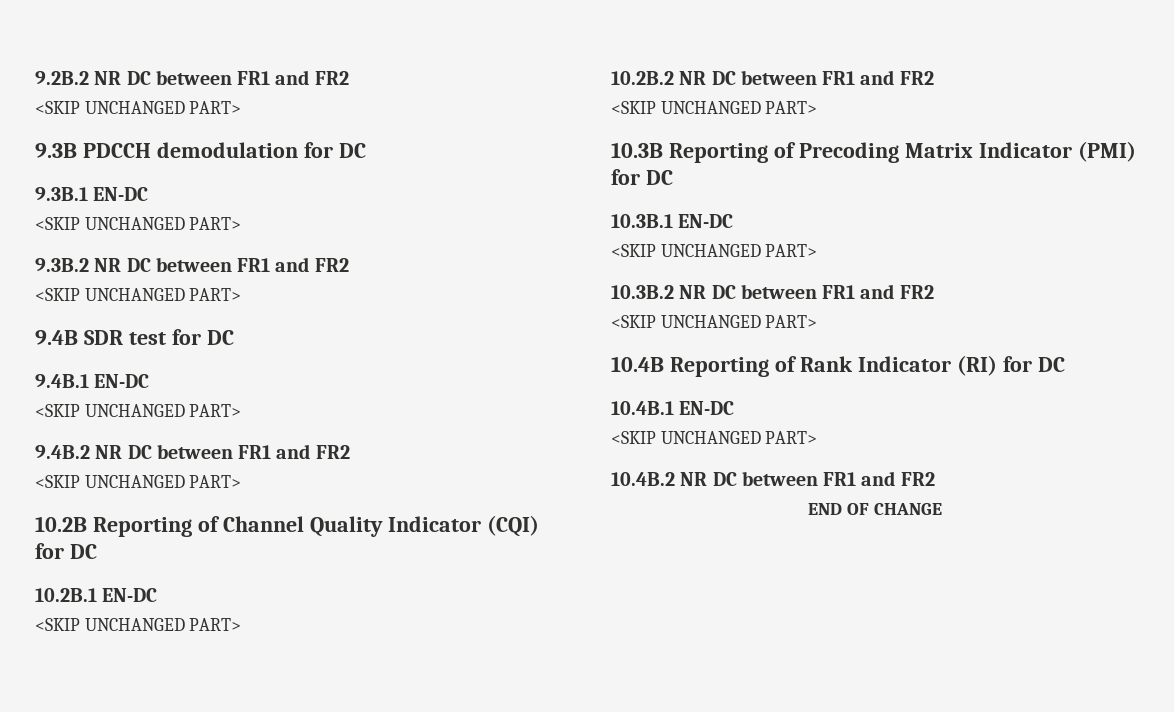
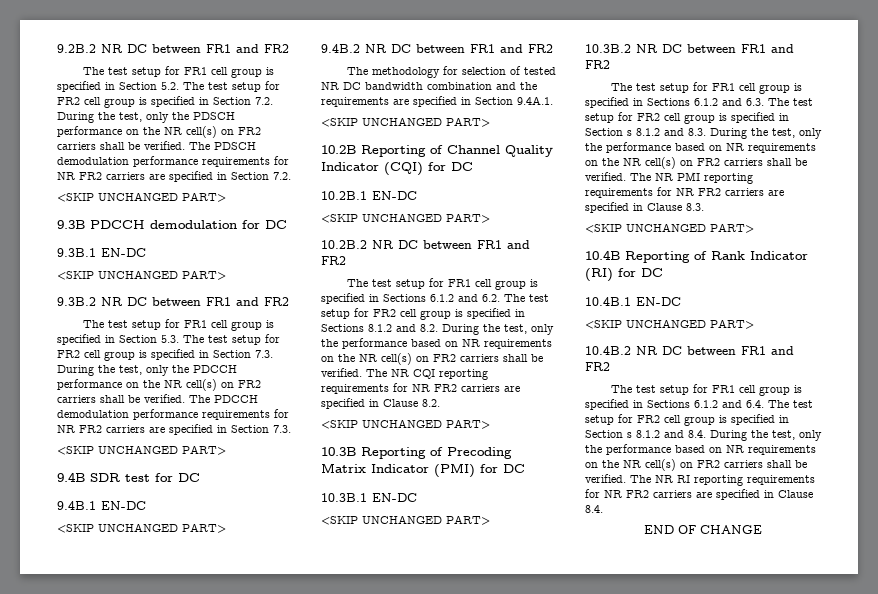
+ The test setup for FR1 cell group is specified in Section 5.2. The test setup for FR2 cell group is specified in Section 7.2. During the test, only the PDSCH performance on the NR cell(s) on FR2 carriers shall be verified. The PDSCH demodulation performance requirements for NR FR2 carriers are specified in Section 7.2.
+ The test setup for FR1 cell group is specified in Section 5.3. The test setup for FR2 cell group is specified in Section 7.3. During the test, only the PDCCH performance on the NR cell(s) on FR2 carriers shall be verified. The PDCCH demodulation performance requirements for NR FR2 carriers are specified in Section 7.3.
+ The methodology for selection of tested NR DC bandwidth combination and the requirements are specified in Section 9.4A.1.
+ The test setup for FR1 cell group is specified in Sections 6.1.2 and 6.2. The test setup for FR2 cell group is specified in Sections 8.1.2 and 8.2. During the test, only the performance based on NR requirements on the NR cell(s) on FR2 carriers shall be verified. The NR CQI reporting requirements for NR FR2 carriers are specified in Clause 8.2.
+ The test setup for FR1 cell group is specified in Sections 6.1.2 and 6.3. The test setup for FR2 cell group is specified in Section s 8.1.2 and 8.3. During the test, only the performance based on NR requirements on the NR cell(s) on FR2 carriers shall be verified. The NR PMI reporting requirements for NR FR2 carriers are specified in Clause 8.3.
+ The test setup for FR1 cell group is specified in Sections 6.1.2 and 6.4. The test setup for FR2 cell group is specified in Section s 8.1.2 and 8.4. During the test, only the performance based on NR requirements on the NR cell(s) on FR2 carriers shall be verified. The NR RI reporting requirements for NR FR2 carriers are specified in Clause 8.4.

